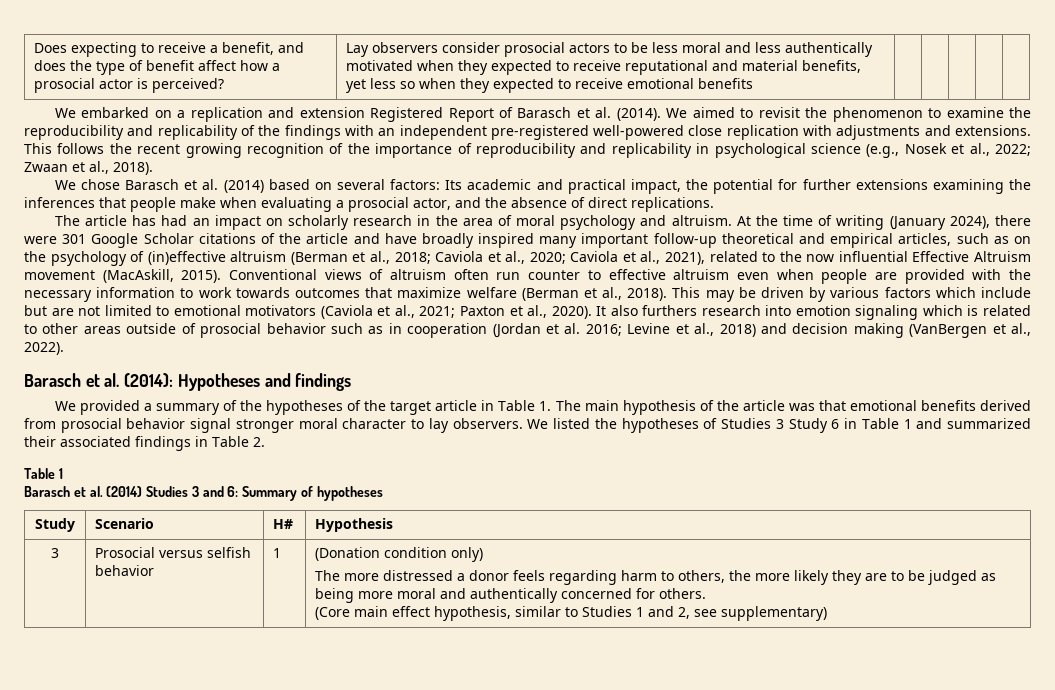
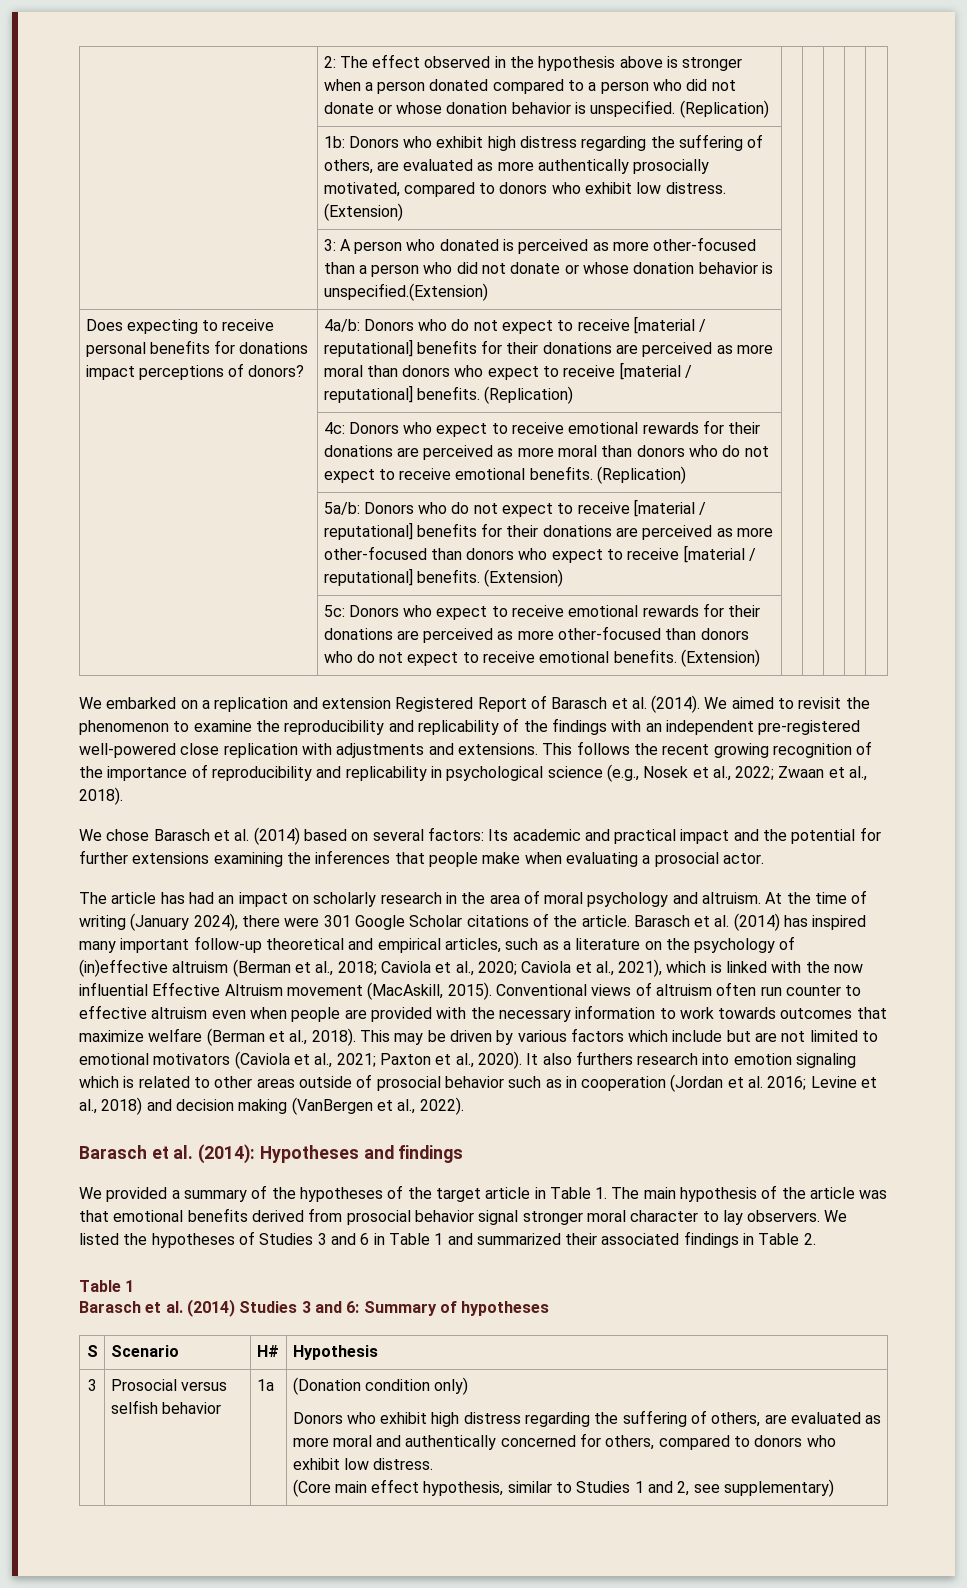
- Does expecting to receive a benefit, and does the type of benefit affect how a prosocial actor is perceived? | Lay observers consider prosocial actors to be less moral and less authentically motivated when they expected to receive reputational and material benefits, yet less so when they expected to receive emotional benefits
+ 2: The effect observed in the hypothesis above is stronger when a person donated compared to a person who did not donate or whose donation behavior is unspecified. (Replication) | | | | |
+ | 1b: Donors who exhibit high distress regarding the suffering of others, are evaluated as more authentically prosocially motivated, compared to donors who exhibit low distress. (Extension) | | | | |
+ | 3: A person who donated is perceived as more other-focused than a person who did not donate or whose donation behavior is unspecified.(Extension) | | | | |
+ Does expecting to receive personal benefits for donations impact perceptions of donors? | 4a/b: Donors who do not expect to receive [material / reputational] benefits for their donations are perceived as more moral than donors who expect to receive [material / reputational] benefits. (Replication) | | | | |
+ | 4c: Donors who expect to receive emotional rewards for their donations are perceived as more moral than donors who do not expect to receive emotional benefits. (Replication) | | | | |
+ | 5a/b: Donors who do not expect to receive [material / reputational] benefits for their donations are perceived as more other-focused than donors who expect to receive [material / reputational] benefits. (Extension) | | | | |
+ | 5c: Donors who expect to receive emotional rewards for their donations are perceived as more other-focused than donors who do not expect to receive emotional benefits. (Extension) | | | | |
- We chose Barasch et al. (2014) based on several factors: Its academic and practical impact, the potential for further extensions examining the inferences that people make when evaluating a prosocial actor, and the absence of direct replications.
+ We chose Barasch et al. (2014) based on several factors: Its academic and practical impact and the potential for further extensions examining the inferences that people make when evaluating a prosocial actor.
- At the time of writing (January 2024), there were 301 Google Scholar citations of the article and have broadly inspired many important follow-up theoretical and empirical articles, such as on the psychology of (in)effective altruism (Berman et al., 2018; Caviola et al., 2020; Caviola et al., 2021), related to the now influential Effective Altruism movement (MacAskill, 2015).
+ At the time of writing (January 2024), there were 301 Google Scholar citations of the article. Barasch et al. (2014) has inspired many important follow-up theoretical and empirical articles, such as a literature on the psychology of (in)effective altruism (Berman et al., 2018; Caviola et al., 2020; Caviola et al., 2021), which is linked with the now influential Effective Altruism movement (MacAskill, 2015).
- We listed the hypotheses of Studies 3 Study 6 in Table 1 and summarized their associated findings in Table 2.
+ We listed the hypotheses of Studies 3 and 6 in Table 1 and summarized their associated findings in Table 2.
- Study | Scenario | H# | Hypothesis
+ S | Scenario | H# | Hypothesis
- Prosocial versus selfish behavior | 1
+ Prosocial versus selfish behavior | 1a
- The more distressed a donor feels regarding harm to others, the more likely they are to be judged as being more moral and authentically concerned for others.
+ Donors who exhibit high distress regarding the suffering of others, are evaluated as more moral and authentically concerned for others, compared to donors who exhibit low distress.

